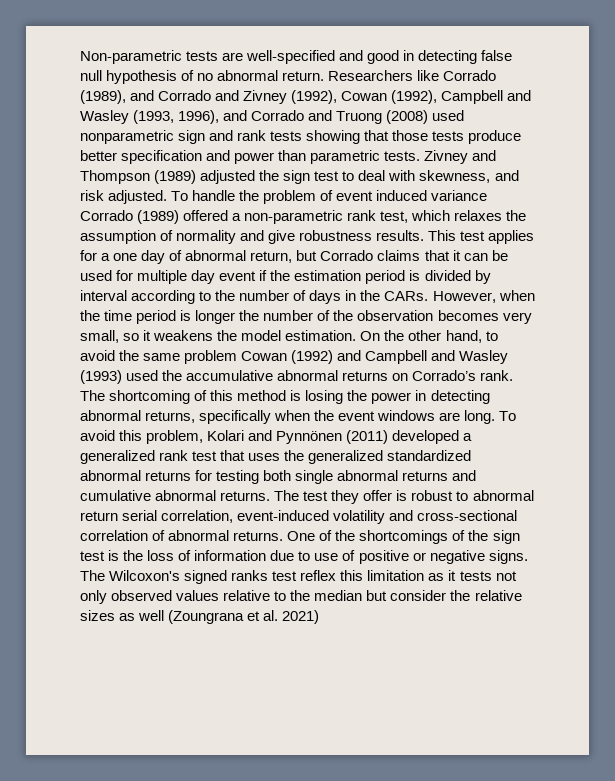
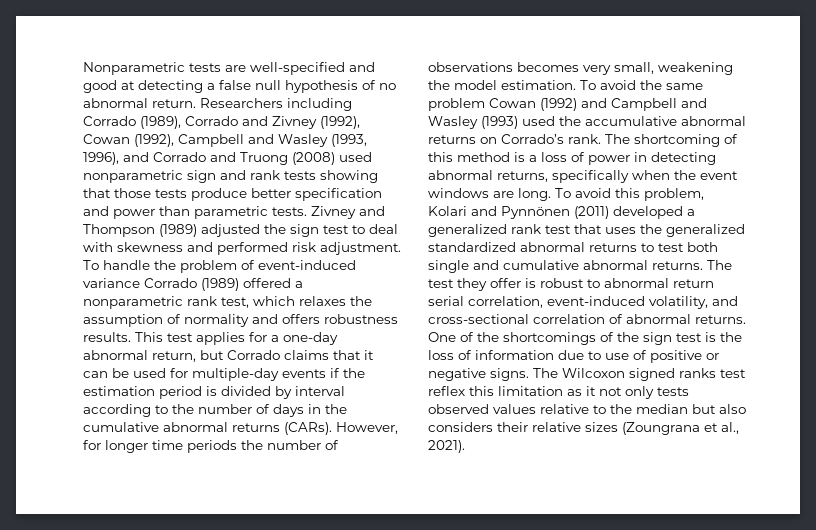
- Non-parametric tests are well-specified and good in detecting false null hypothesis of no abnormal return.
+ Nonparametric tests are well-specified and good at detecting a false null hypothesis of no abnormal return.
- Researchers like Corrado (1989), and Corrado and Zivney (1992), Cowan (1992), Campbell and Wasley (1993, 1996), and Corrado and Truong (2008) used nonparametric sign and rank tests showing that those tests produce better specification and power than parametric tests.
+ Researchers including Corrado (1989), Corrado and Zivney (1992), Cowan (1992), Campbell and Wasley (1993, 1996), and Corrado and Truong (2008) used nonparametric sign and rank tests showing that those tests produce better specification and power than parametric tests.
- Zivney and Thompson (1989) adjusted the sign test to deal with skewness, and risk adjusted.
+ Zivney and Thompson (1989) adjusted the sign test to deal with skewness and performed risk adjustment.
- To handle the problem of event induced variance Corrado (1989) offered a non-parametric rank test, which relaxes the assumption of normality and give robustness results.
+ To handle the problem of event-induced variance Corrado (1989) offered a nonparametric rank test, which relaxes the assumption of normality and offers robustness results.
- This test applies for a one day of abnormal return, but Corrado claims that it can be used for multiple day event if the estimation period is divided by interval according to the number of days in the CARs. However, when the time period is longer the number of the observation becomes very small, so it weakens the model estimation. On the other hand, to avoid the same problem Cowan (1992) and Campbell and Wasley (1993) used the accumulative abnormal returns on Corrado’s rank.
+ This test applies for a one-day abnormal return, but Corrado claims that it can be used for multiple-day events if the estimation period is divided by interval according to the number of days in the cumulative abnormal returns (CARs). However, for longer time periods the number of observations becomes very small, weakening the model estimation. To avoid the same problem Cowan (1992) and Campbell and Wasley (1993) used the accumulative abnormal returns on Corrado’s rank.
- The shortcoming of this method is losing the power in detecting abnormal returns, specifically when the event windows are long.
+ The shortcoming of this method is a loss of power in detecting abnormal returns, specifically when the event windows are long.
- To avoid this problem, Kolari and Pynnönen (2011) developed a generalized rank test that uses the generalized standardized abnormal returns for testing both single abnormal returns and cumulative abnormal returns.
+ To avoid this problem, Kolari and Pynnönen (2011) developed a generalized rank test that uses the generalized standardized abnormal returns to test both single and cumulative abnormal returns.
- The test they offer is robust to abnormal return serial correlation, event-induced volatility and cross-sectional correlation of abnormal returns.
+ The test they offer is robust to abnormal return serial correlation, event-induced volatility, and cross-sectional correlation of abnormal returns.
- The Wilcoxon's signed ranks test reflex this limitation as it tests not only observed values relative to the median but consider the relative sizes as well (Zoungrana et al. 2021)
+ The Wilcoxon signed ranks test reflex this limitation as it not only tests observed values relative to the median but also considers their relative sizes (Zoungrana et al., 2021).

